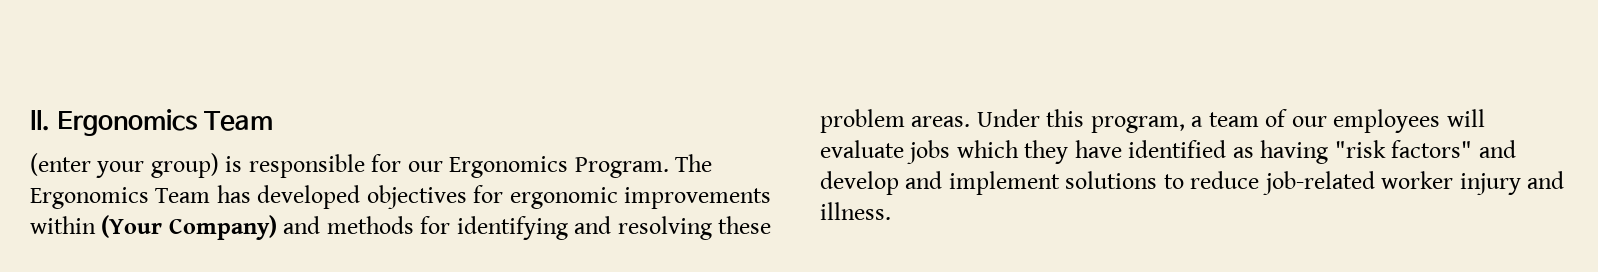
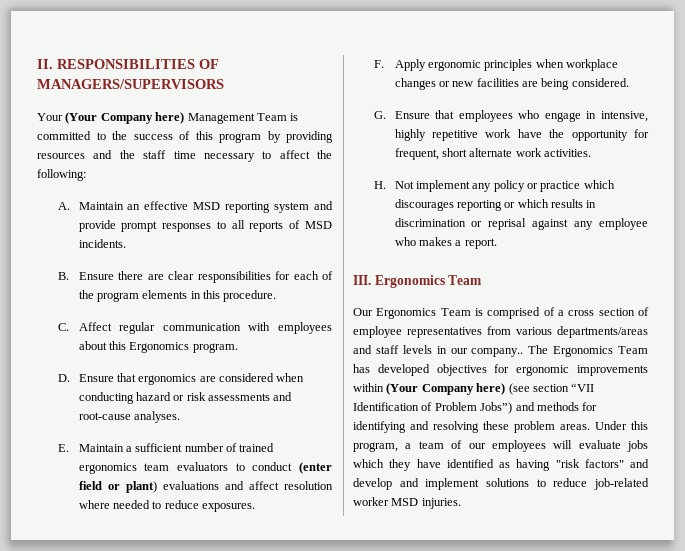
- II. Ergonomics Team
- (enter your group) is responsible for our Ergonomics Program.
+ II. RESPONSIBILITIES OF MANAGERS/SUPERVISORS
+ Your (Your Company here) Management Team is committed to the success of this program by providing resources and the staff time necessary to affect the following:
+ A. Maintain an effective MSD reporting system and provide prompt responses to all reports of MSD incidents.
+ B. Ensure there are clear responsibilities for each of the program elements in this procedure.
+ C. Affect regular communication with employees about this Ergonomics program.
+ D. Ensure that ergonomics are considered when conducting hazard or risk assessments and root-cause analyses.
+ E. Maintain a sufficient number of trained ergonomics team evaluators to conduct (enter field or plant) evaluations and affect resolution where needed to reduce exposures.
+ F. Apply ergonomic principles when workplace changes or new facilities are being considered.
+ G. Ensure that employees who engage in intensive, highly repetitive work have the opportunity for frequent, short alternate work activities.
+ H. Not implement any policy or practice which discourages reporting or which results in discrimination or reprisal against any employee who makes a report.
+ III. Ergonomics Team
+ Our Ergonomics Team is comprised of a cross section of employee representatives from various departments/areas and staff levels in our company..
- The Ergonomics Team has developed objectives for ergonomic improvements within (Your Company) and methods for identifying and resolving these problem areas.
+ The Ergonomics Team has developed objectives for ergonomic improvements within (Your Company here) (see section “VII Identification of Problem Jobs”) and methods for identifying and resolving these problem areas.
- Under this program, a team of our employees will evaluate jobs which they have identified as having "risk factors" and develop and implement solutions to reduce job-related worker injury and illness.
+ Under this program, a team of our employees will evaluate jobs which they have identified as having "risk factors" and develop and implement solutions to reduce job-related worker MSD injuries.

